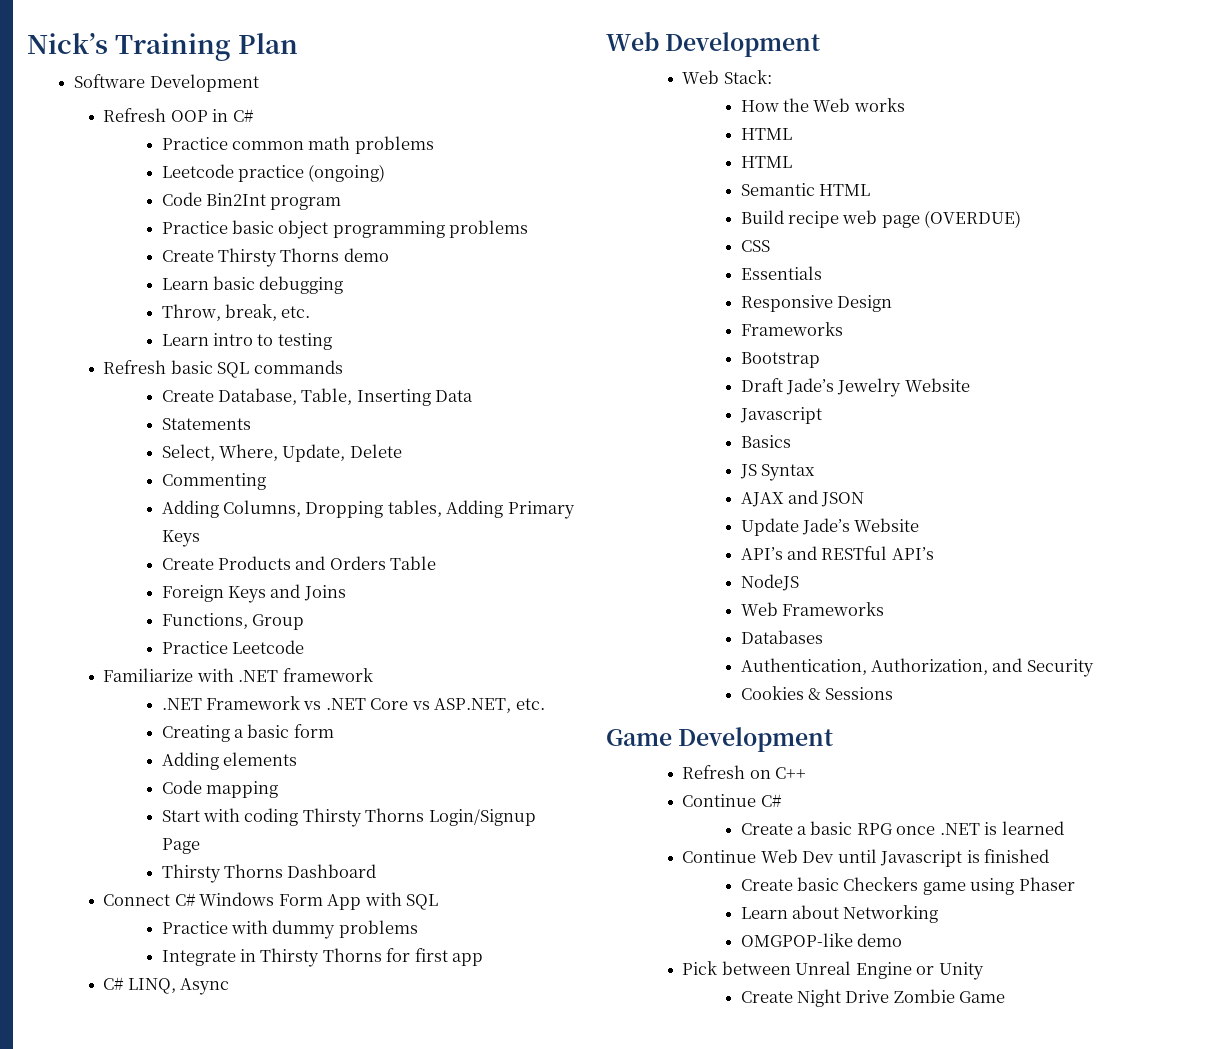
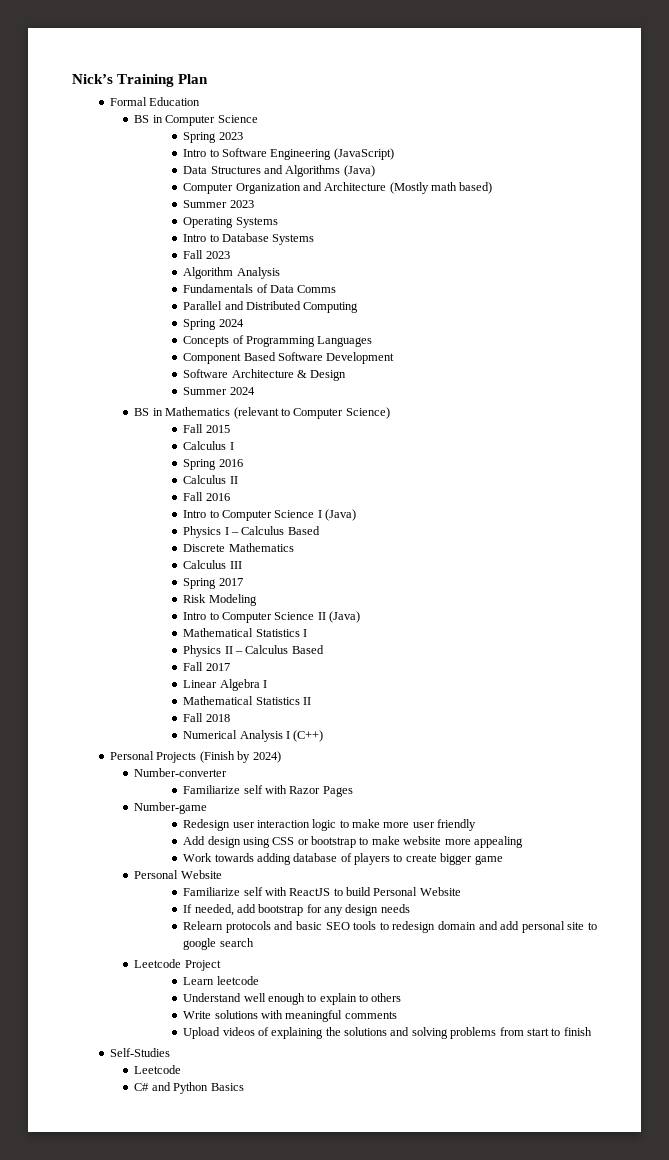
- Software Development
- Refresh OOP in C#
- Practice common math problems
- Leetcode practice (ongoing)
- Code Bin2Int program
- Practice basic object programming problems
- Create Thirsty Thorns demo
- Learn basic debugging
- Throw, break, etc.
- Learn intro to testing
- Refresh basic SQL commands
- Create Database, Table, Inserting Data
- Statements
- Select, Where, Update, Delete
- Commenting
- Adding Columns, Dropping tables, Adding Primary Keys
- Create Products and Orders Table
- Foreign Keys and Joins
- Functions, Group
- Practice Leetcode
- Familiarize with .NET framework
- .NET Framework vs .NET Core vs ASP.NET, etc.
- Creating a basic form
- Adding elements
- Code mapping
- Start with coding Thirsty Thorns Login/Signup Page
- Thirsty Thorns Dashboard
- Connect C# Windows Form App with SQL
- Practice with dummy problems
- Integrate in Thirsty Thorns for first app
- C# LINQ, Async
- Web Development
- Web Stack:
- How the Web works
- HTML
- HTML
- Semantic HTML
- Build recipe web page (OVERDUE)
- CSS
- Essentials
- Responsive Design
- Frameworks
- Bootstrap
- Draft Jade’s Jewelry Website
- Javascript
- Basics
- JS Syntax
- AJAX and JSON
- Update Jade’s Website
- API’s and RESTful API’s
- NodeJS
- Web Frameworks
- Databases
- Authentication, Authorization, and Security
- Cookies & Sessions
- Game Development
- Refresh on C++
- Continue C#
- Create a basic RPG once .NET is learned
- Continue Web Dev until Javascript is finished
- Create basic Checkers game using Phaser
- Learn about Networking
- OMGPOP-like demo
- Pick between Unreal Engine or Unity
- Create Night Drive Zombie Game
+ Formal Education
+ BS in Computer Science
+ Spring 2023
+ Intro to Software Engineering (JavaScript)
+ Data Structures and Algorithms (Java)
+ Computer Organization and Architecture (Mostly math based)
+ Summer 2023
+ Operating Systems
+ Intro to Database Systems
+ Fall 2023
+ Algorithm Analysis
+ Fundamentals of Data Comms
+ Parallel and Distributed Computing
+ Spring 2024
+ Concepts of Programming Languages
+ Component Based Software Development
+ Software Architecture & Design
+ Summer 2024
+ BS in Mathematics (relevant to Computer Science)
+ Fall 2015
+ Calculus I
+ Spring 2016
+ Calculus II
+ Fall 2016
+ Intro to Computer Science I (Java)
+ Physics I – Calculus Based
+ Discrete Mathematics
+ Calculus III
+ Spring 2017
+ Risk Modeling
+ Intro to Computer Science II (Java)
+ Mathematical Statistics I
+ Physics II – Calculus Based
+ Fall 2017
+ Linear Algebra I
+ Mathematical Statistics II
+ Fall 2018
+ Numerical Analysis I (C++)
+ Personal Projects (Finish by 2024)
+ Number-converter
+ Familiarize self with Razor Pages
+ Number-game
+ Redesign user interaction logic to make more user friendly
+ Add design using CSS or bootstrap to make website more appealing
+ Work towards adding database of players to create bigger game
+ Personal Website
+ Familiarize self with ReactJS to build Personal Website
+ If needed, add bootstrap for any design needs
+ Relearn protocols and basic SEO tools to redesign domain and add personal site to google search
+ Leetcode Project
+ Learn leetcode
+ Understand well enough to explain to others
+ Write solutions with meaningful comments
+ Upload videos of explaining the solutions and solving problems from start to finish
+ Self-Studies
+ Leetcode
+ C# and Python Basics

